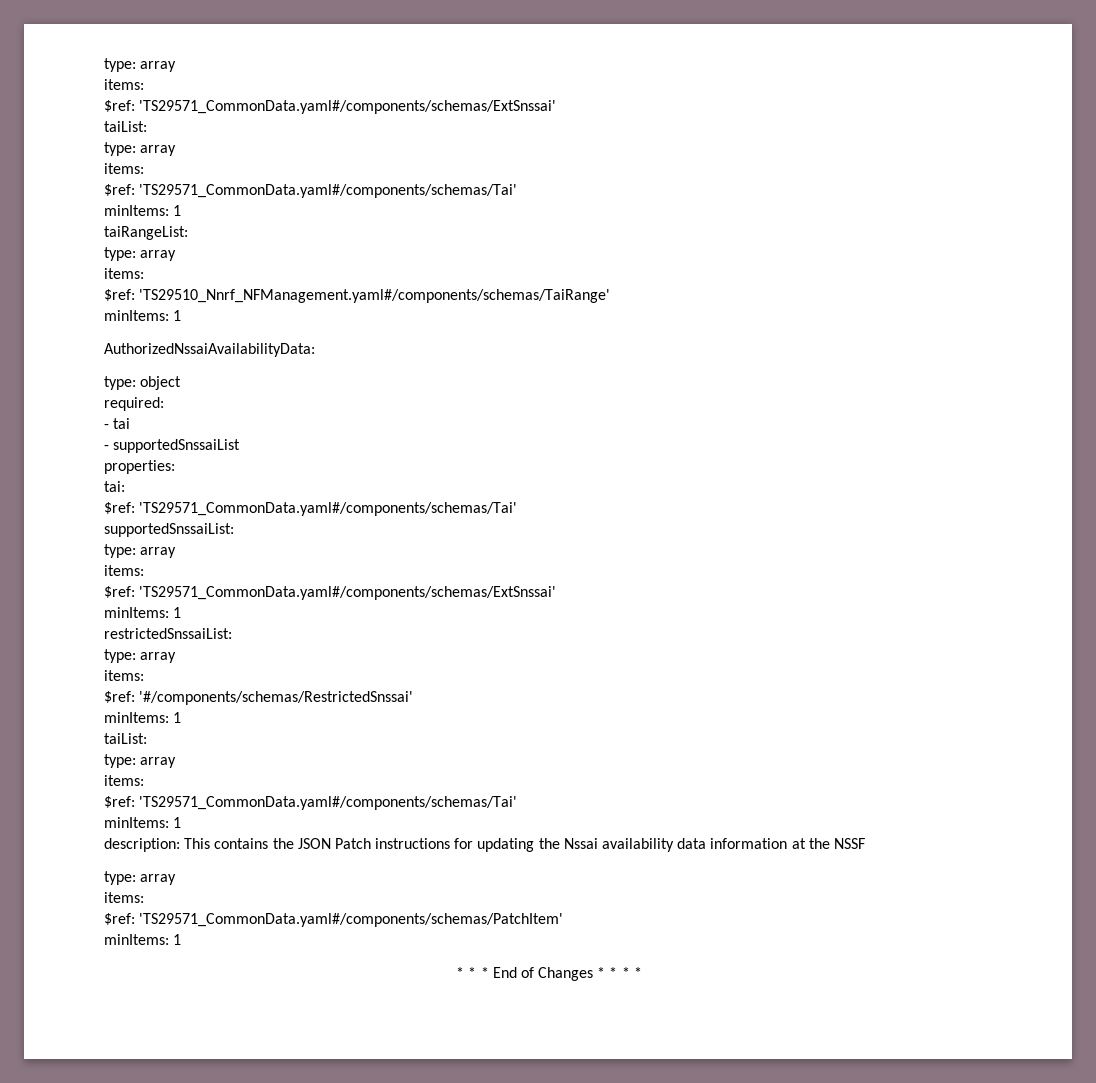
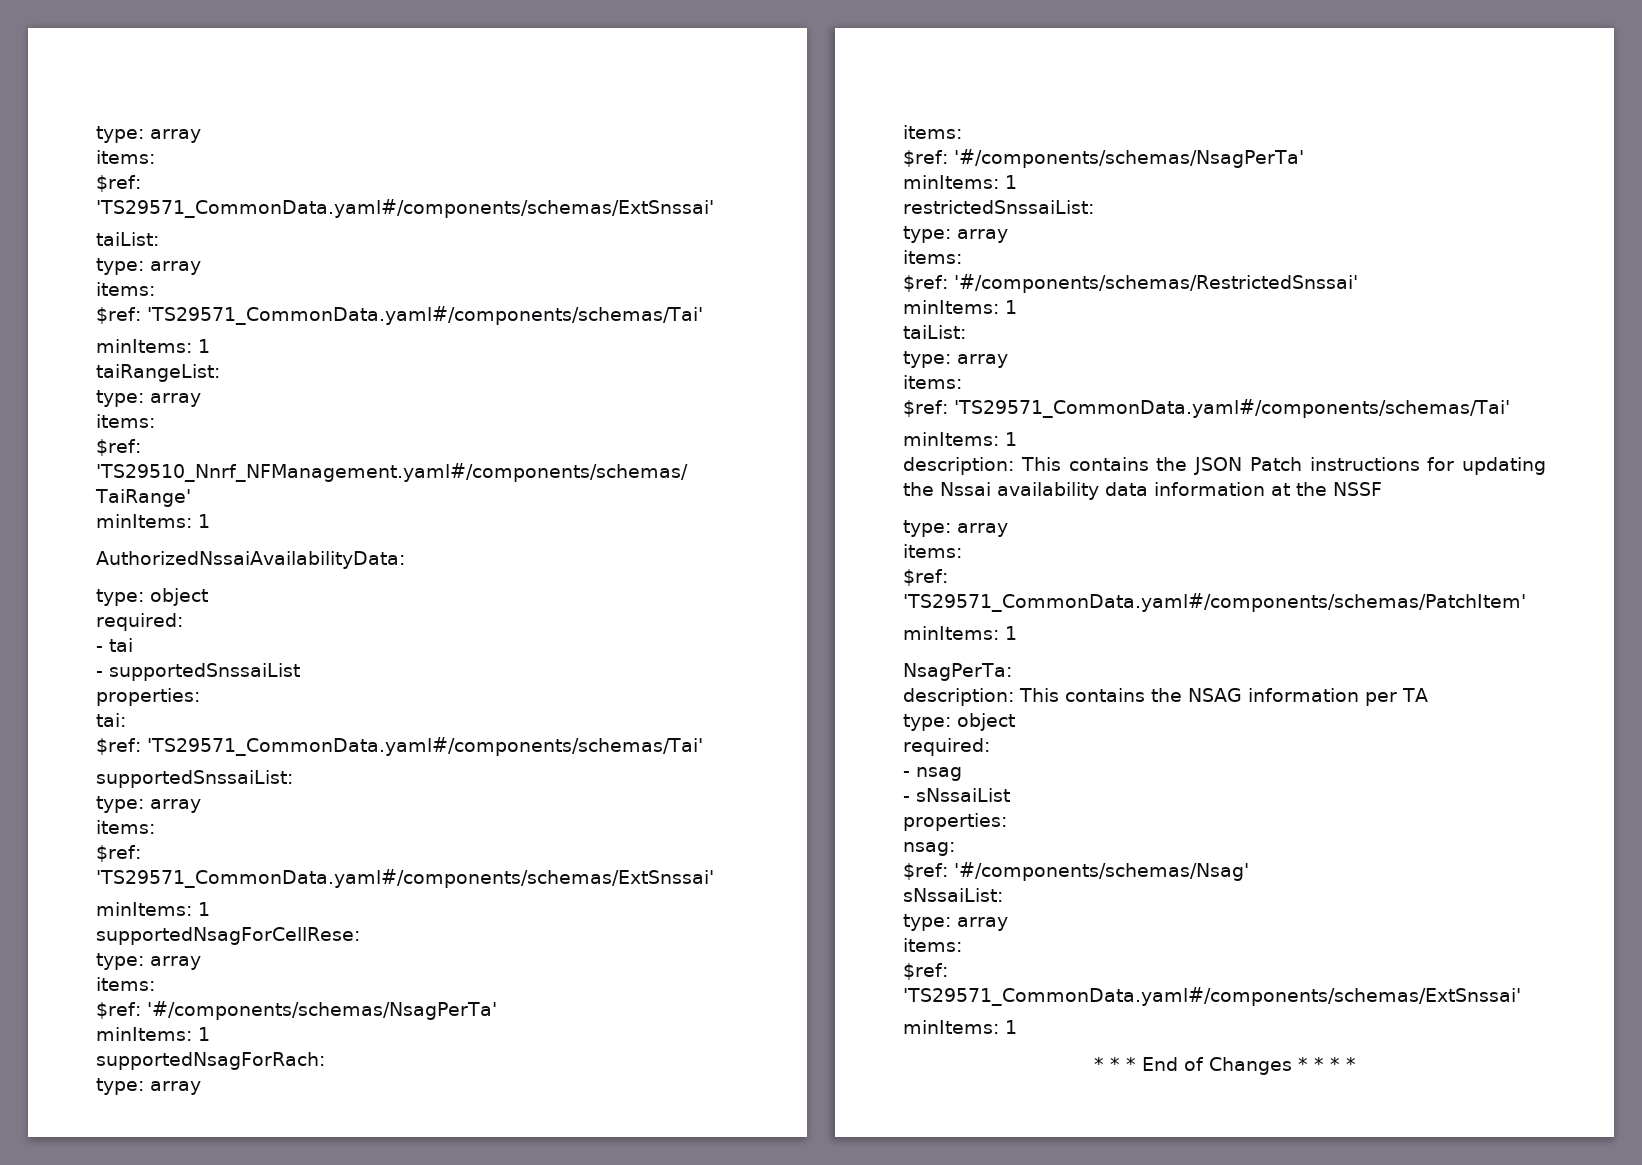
+ supportedNsagForCellRese:
+ type: array
+ items:
+ $ref: '#/components/schemas/NsagPerTa'
+ minItems: 1
+ supportedNsagForRach:
+ type: array
+ items:
+ $ref: '#/components/schemas/NsagPerTa'
+ minItems: 1
+ NsagPerTa:
+ description: This contains the NSAG information per TA
+ type: object
+ required:
+ - nsag
+ - sNssaiList
+ properties:
+ nsag:
+ $ref: '#/components/schemas/Nsag'
+ sNssaiList:
+ type: array
+ items:
+ $ref: 'TS29571_CommonData.yaml#/components/schemas/ExtSnssai'
+ minItems: 1

